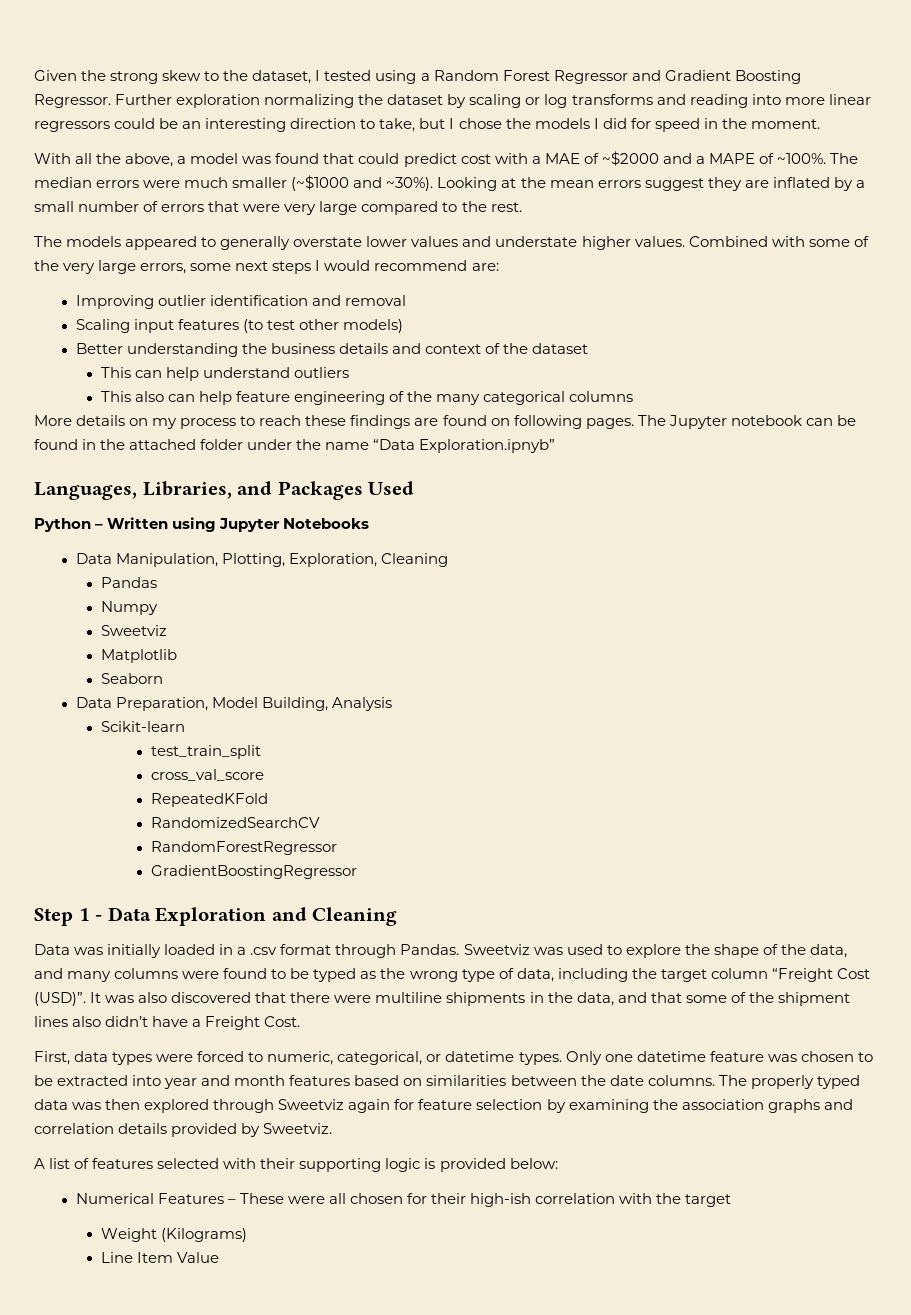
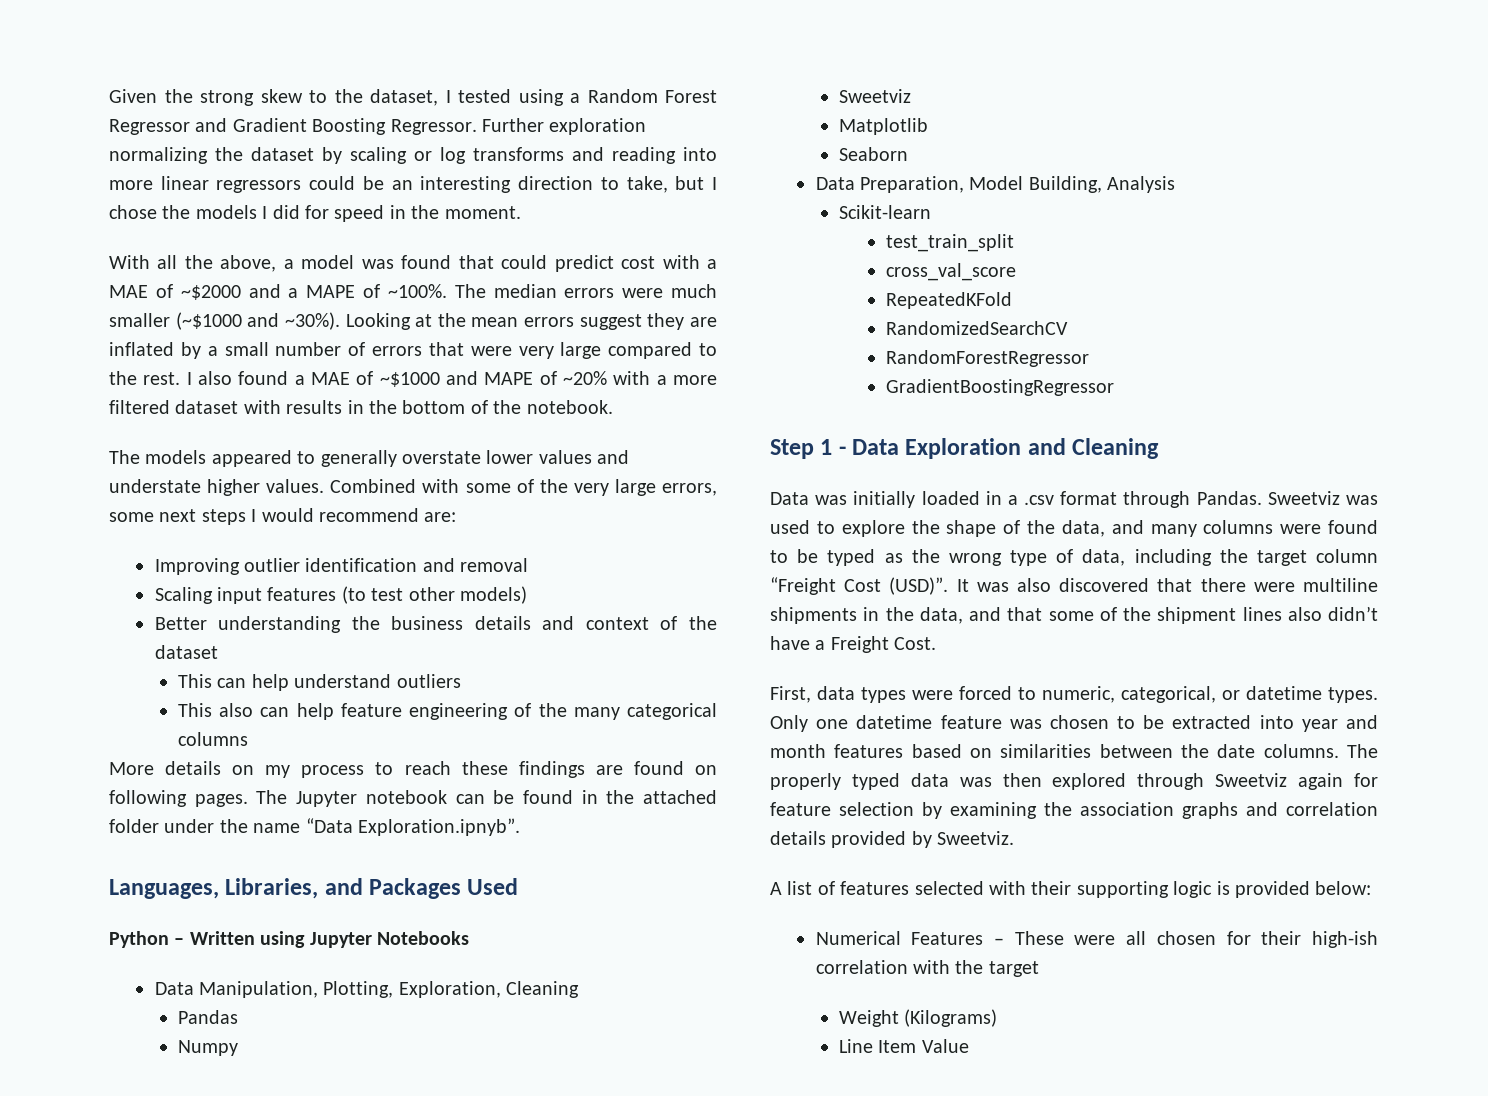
+ I also found a MAE of ~$1000 and MAPE of ~20% with a more filtered dataset with results in the bottom of the notebook.
- The Jupyter notebook can be found in the attached folder under the name “Data Exploration.ipnyb”
+ The Jupyter notebook can be found in the attached folder under the name “Data Exploration.ipnyb”.

